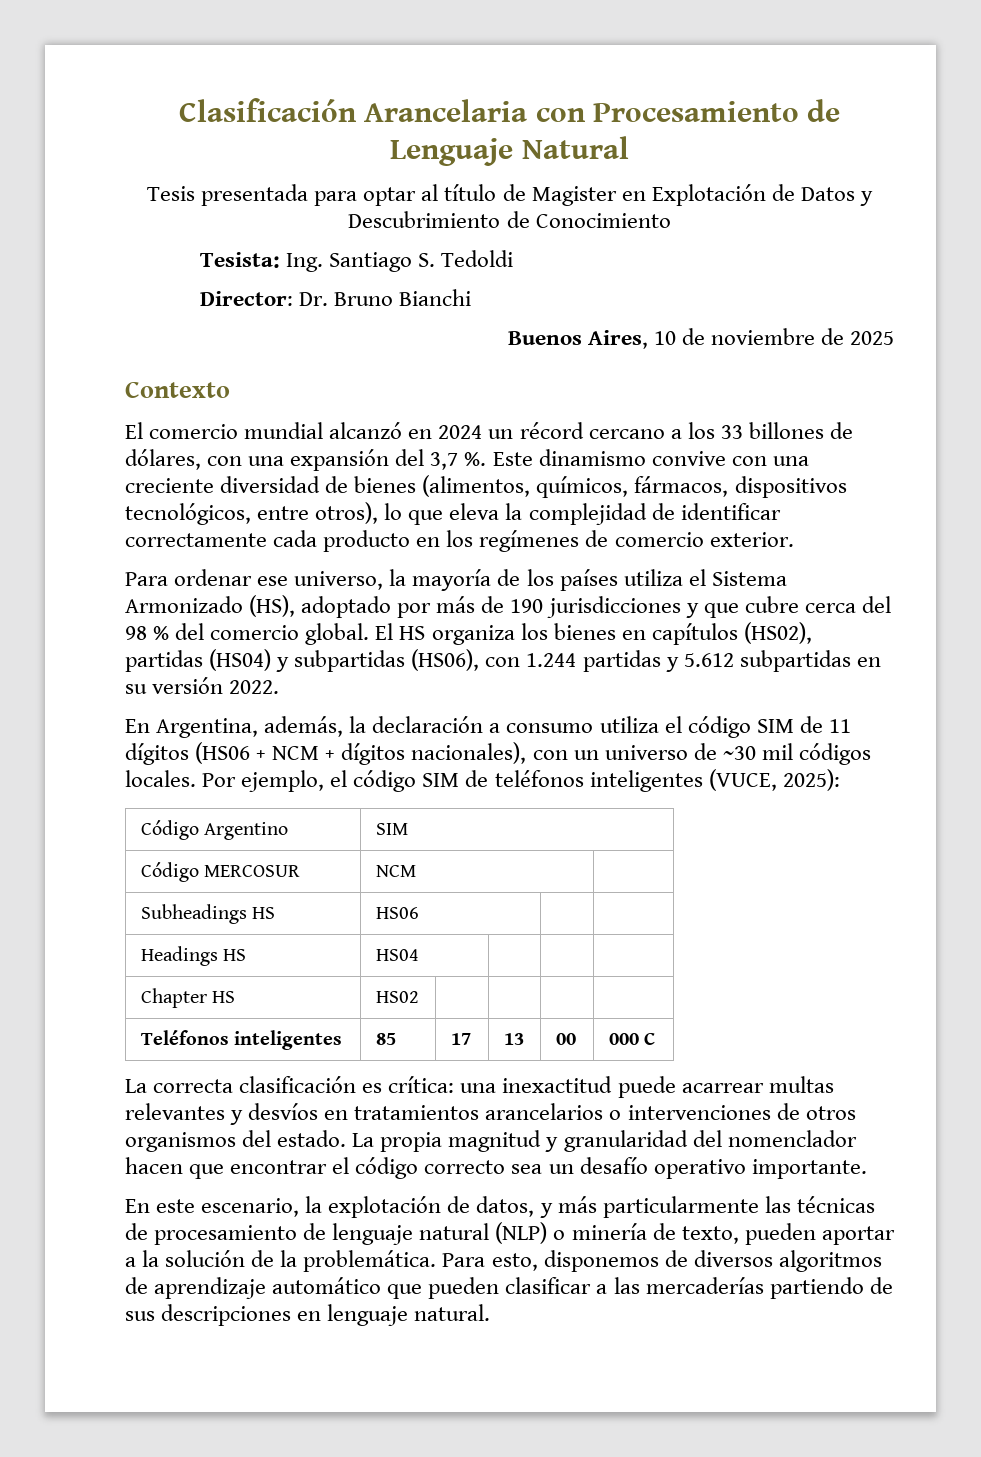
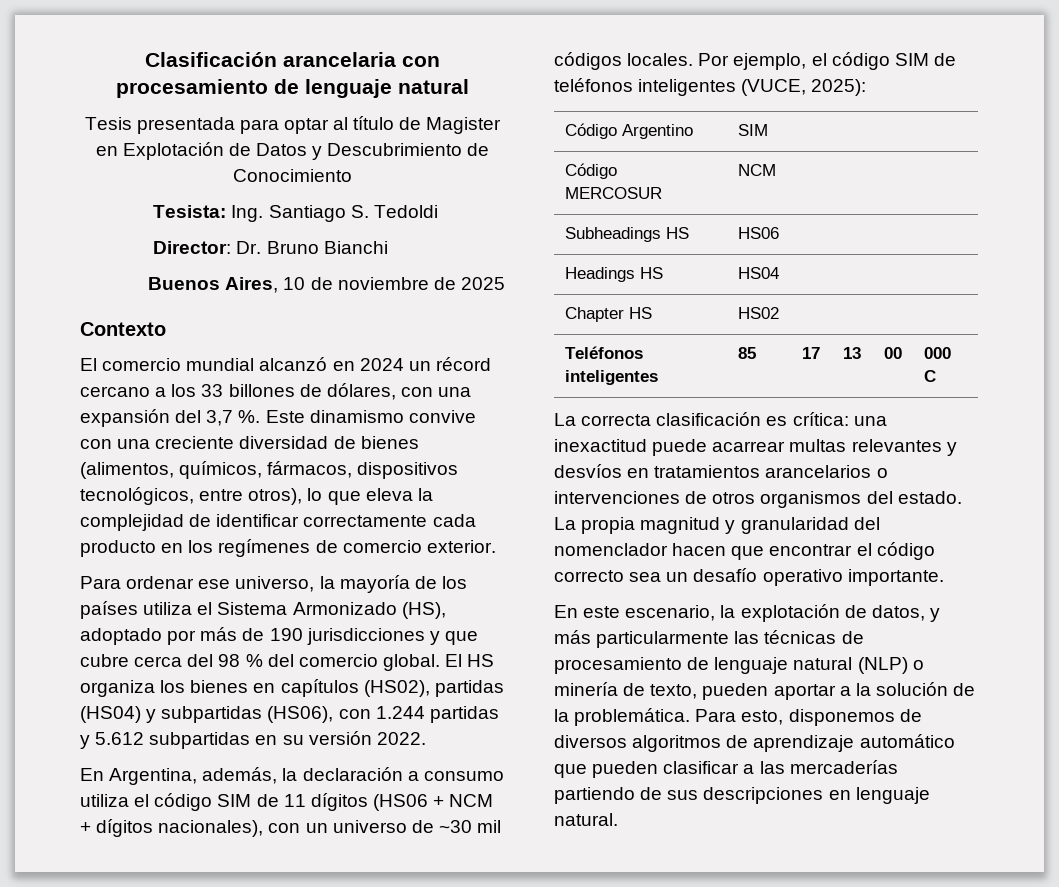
- Clasificación Arancelaria con Procesamiento de Lenguaje Natural
+ Clasificación arancelaria con procesamiento de lenguaje natural

